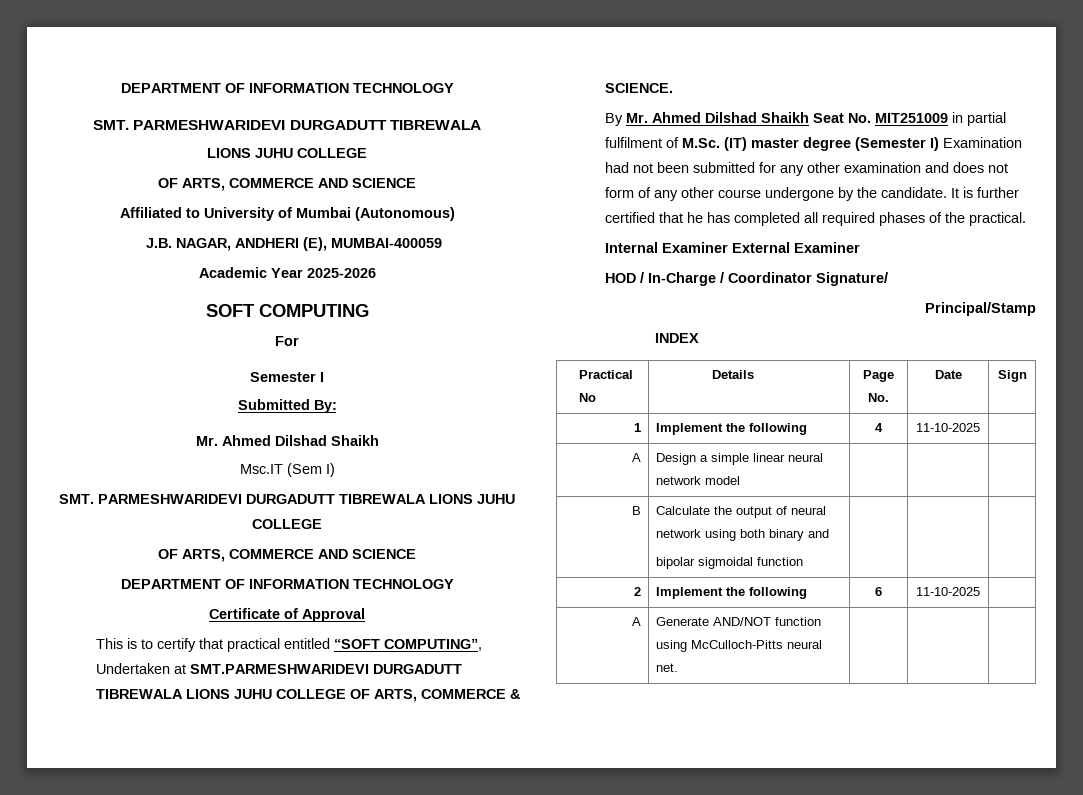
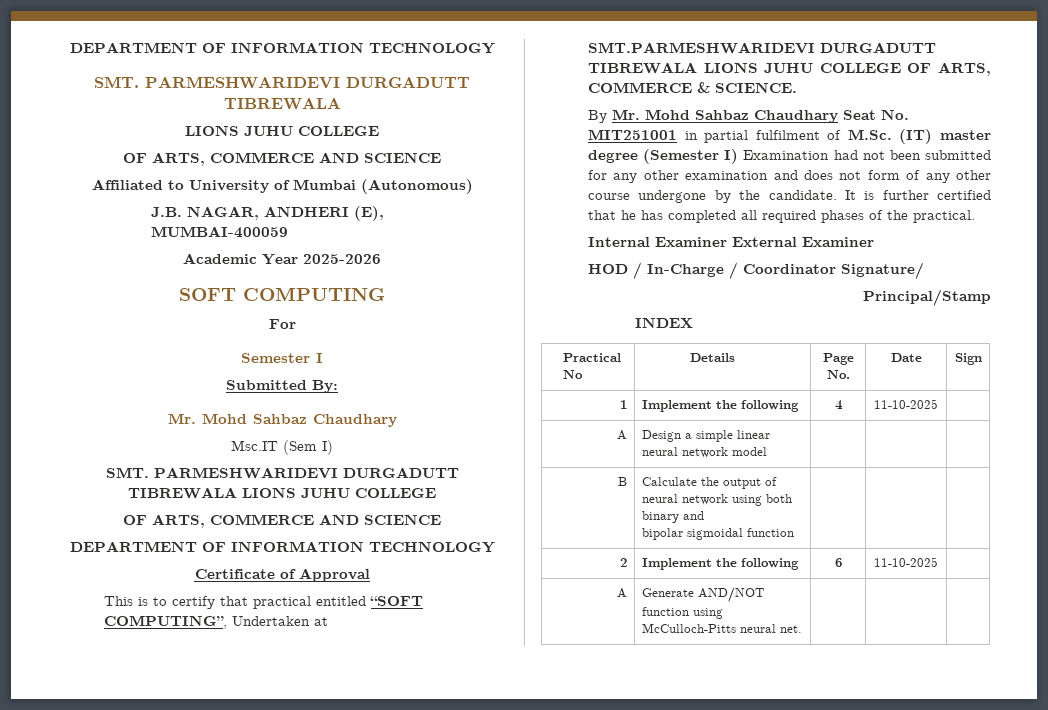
  Submitted By:
- Mr. Ahmed Dilshad Shaikh
+ Mr. Mohd Sahbaz Chaudhary
- By Mr. Ahmed Dilshad Shaikh Seat No. MIT251009 in partial fulfilment of M.Sc. (IT) master degree (Semester I) Examination had not been submitted for any other examination and does not form of any other course undergone by the candidate.
+ By Mr. Mohd Sahbaz Chaudhary Seat No. MIT251001 in partial fulfilment of M.Sc. (IT) master degree (Semester I) Examination had not been submitted for any other examination and does not form of any other course undergone by the candidate.

